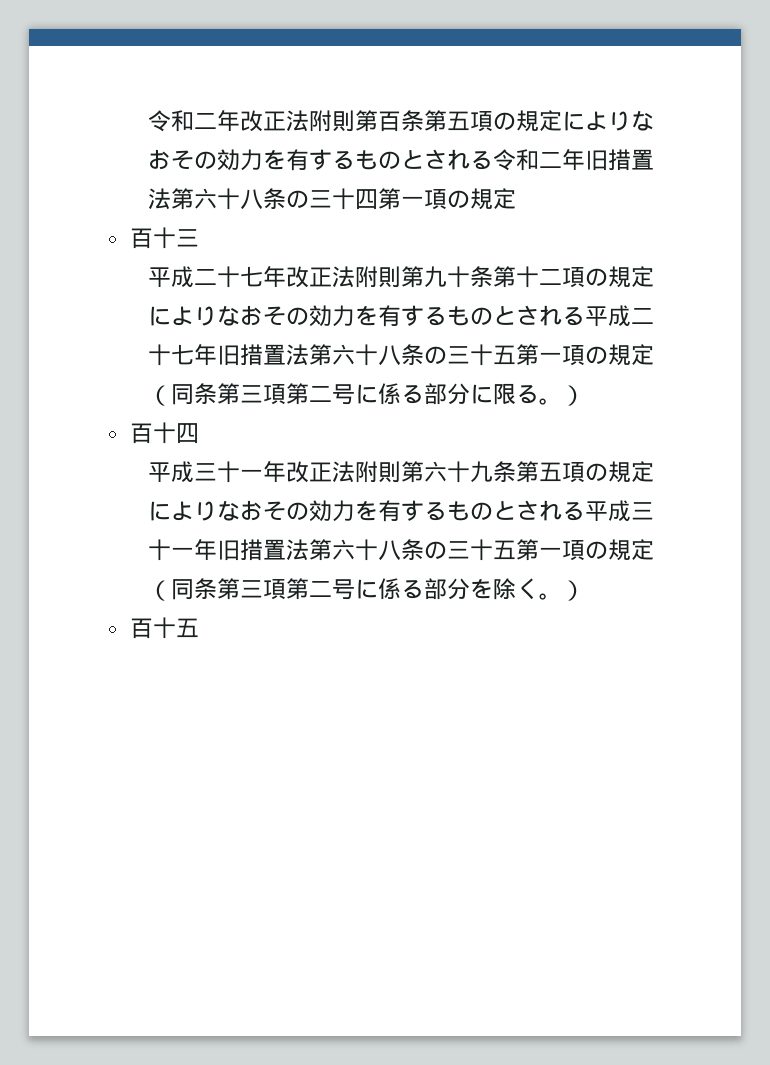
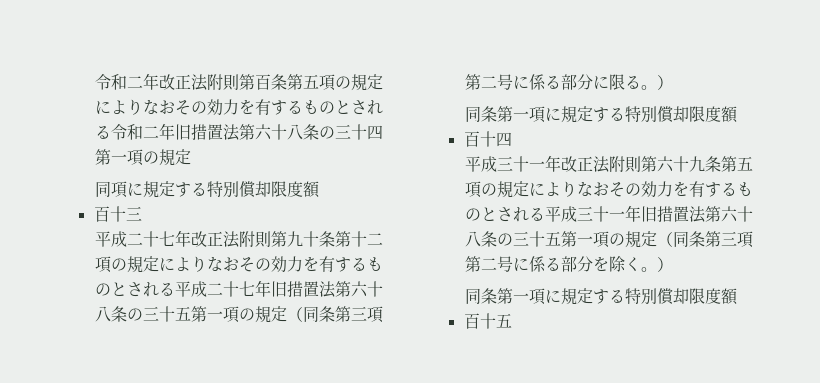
+ 同項に規定する特別償却限度額
  平成二十七年改正法附則第九十条第十二項の規定によりなおその効力を有するものとされる平成二十七年旧措置法第六十八条の三十五第一項の規定（同条第三項第二号に係る部分に限る。）
+ 同条第一項に規定する特別償却限度額
  平成三十一年改正法附則第六十九条第五項の規定によりなおその効力を有するものとされる平成三十一年旧措置法第六十八条の三十五第一項の規定（同条第三項第二号に係る部分を除く。）
+ 同条第一項に規定する特別償却限度額

